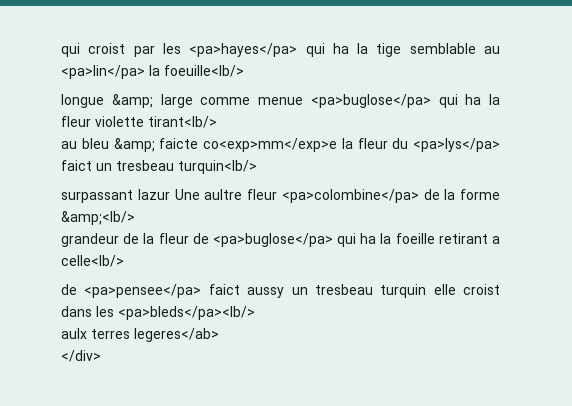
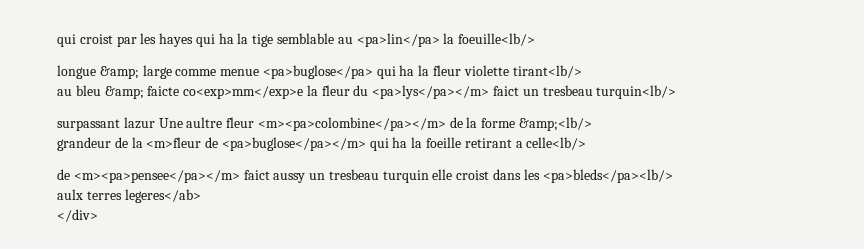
- qui croist par les <pa>hayes</pa> qui ha la tige semblable au <pa>lin</pa> la foeuille<lb/>
+ qui croist par les hayes qui ha la tige semblable au <pa>lin</pa> la foeuille<lb/>
- au bleu &amp; faicte co<exp>mm</exp>e la fleur du <pa>lys</pa> faict un tresbeau turquin<lb/>
+ au bleu &amp; faicte co<exp>mm</exp>e la fleur du <pa>lys</pa></m> faict un tresbeau turquin<lb/>
- surpassant lazur Une aultre fleur <pa>colombine</pa> de la forme &amp;<lb/>
+ surpassant lazur Une aultre fleur <m><pa>colombine</pa></m> de la forme &amp;<lb/>
- grandeur de la fleur de <pa>buglose</pa> qui ha la foeille retirant a celle<lb/>
+ grandeur de la <m>fleur de <pa>buglose</pa></m> qui ha la foeille retirant a celle<lb/>
- de <pa>pensee</pa> faict aussy un tresbeau turquin elle croist dans les <pa>bleds</pa><lb/>
+ de <m><pa>pensee</pa></m> faict aussy un tresbeau turquin elle croist dans les <pa>bleds</pa><lb/>

